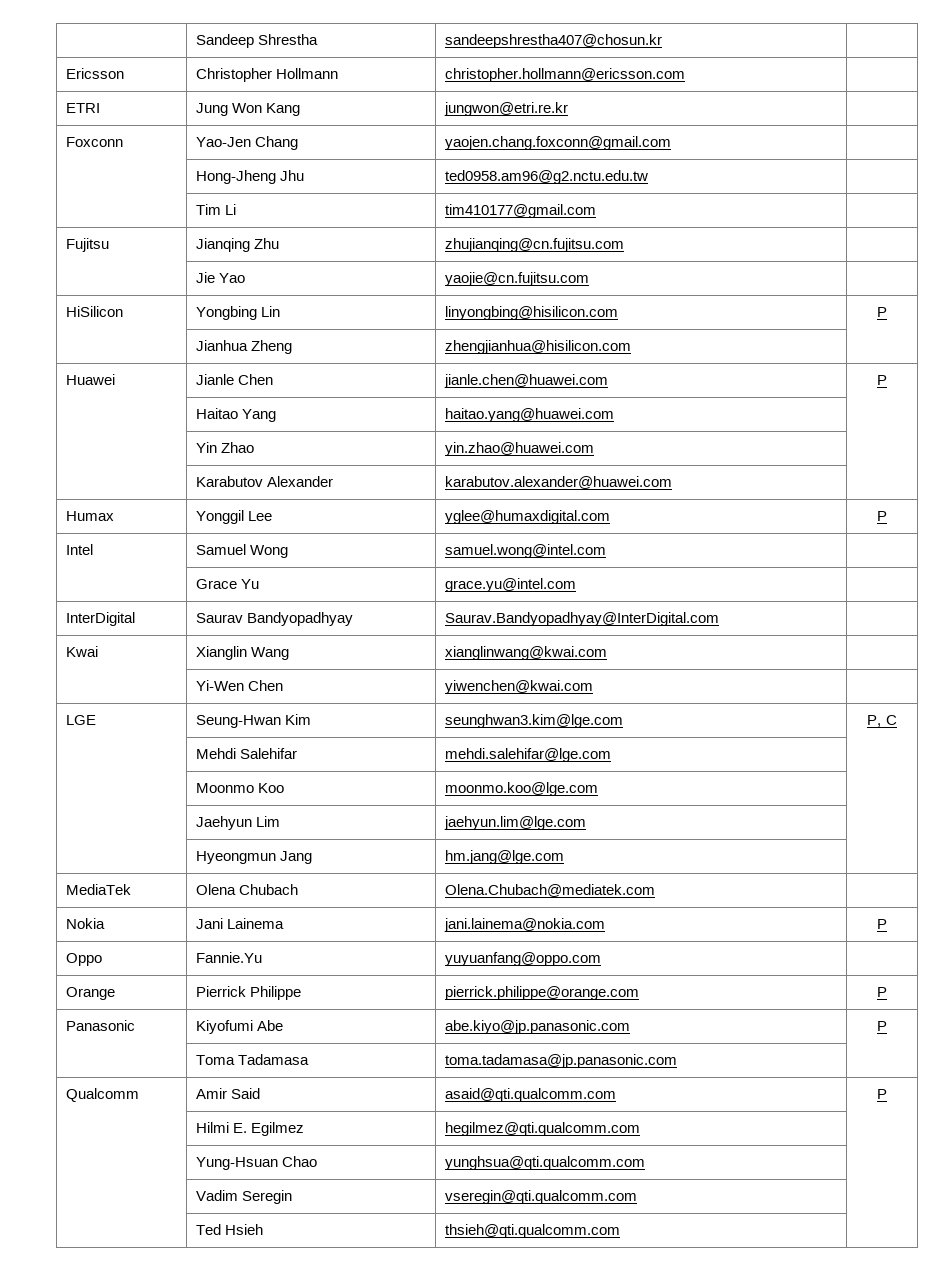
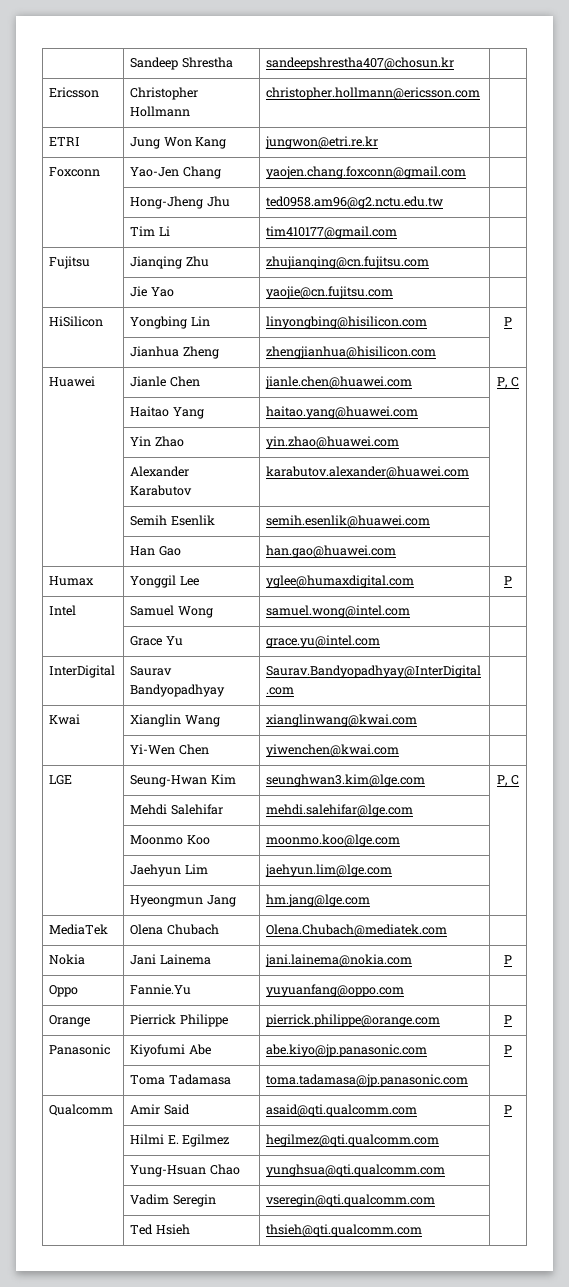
- Huawei | Jianle Chen | jianle.chen@huawei.com | P
+ Huawei | Jianle Chen | jianle.chen@huawei.com | P, C
- | Karabutov Alexander | karabutov.alexander@huawei.com |
+ | Alexander Karabutov | karabutov.alexander@huawei.com |
+ | Semih Esenlik | semih.esenlik@huawei.com |
+ | Han Gao | han.gao@huawei.com |

